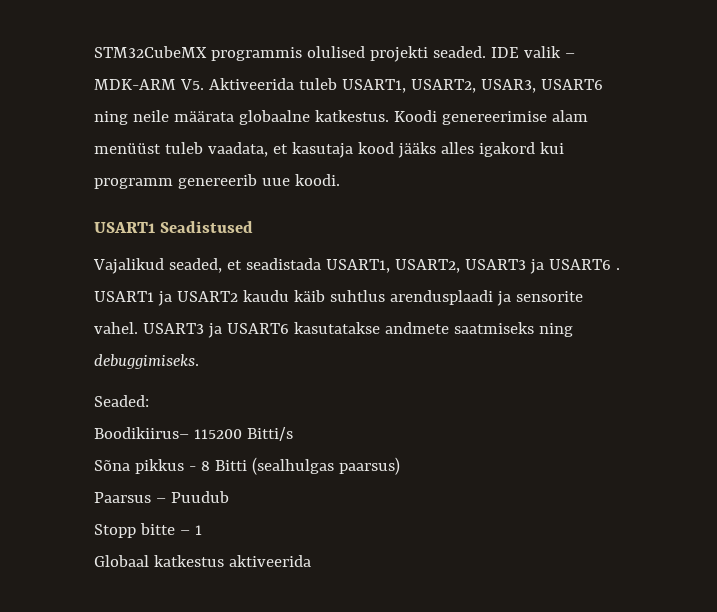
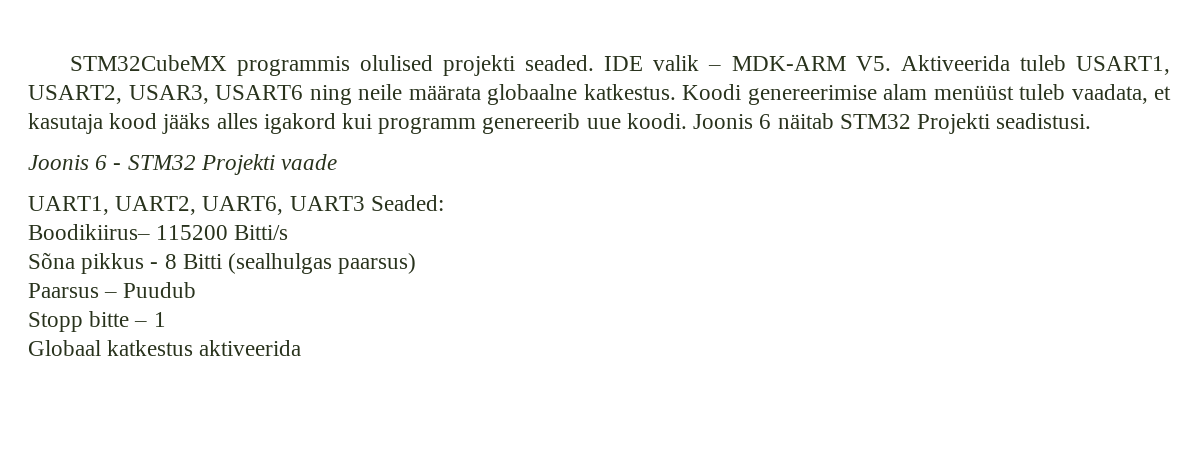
- Koodi genereerimise alam menüüst tuleb vaadata, et kasutaja kood jääks alles igakord kui programm genereerib uue koodi.
- USART1 Seadistused
- Vajalikud seaded, et seadistada USART1, USART2, USART3 ja USART6 . USART1 ja USART2 kaudu käib suhtlus arendusplaadi ja sensorite vahel. USART3 ja USART6 kasutatakse andmete saatmiseks ning debuggimiseks.
- Seaded:
+ Koodi genereerimise alam menüüst tuleb vaadata, et kasutaja kood jääks alles igakord kui programm genereerib uue koodi. Joonis 6 näitab STM32 Projekti seadistusi.
+ Joonis 6 - STM32 Projekti vaade
+ UART1, UART2, UART6, UART3 Seaded:

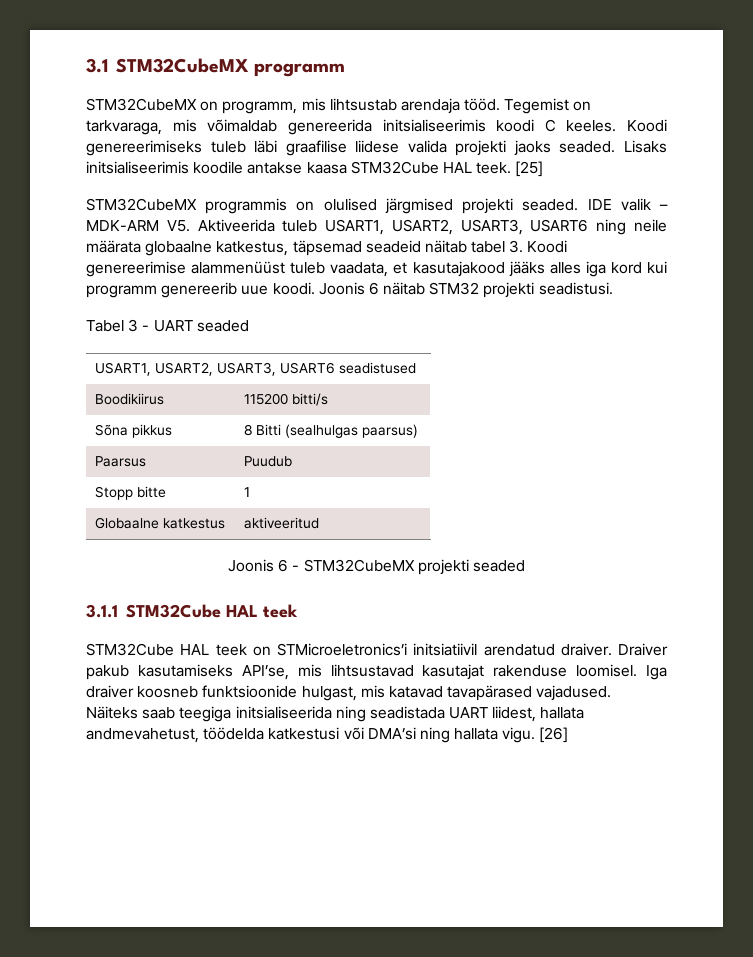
- STM32CubeMX programmis olulised projekti seaded.
+ 3.1 STM32CubeMX programm
+ STM32CubeMX on programm, mis lihtsustab arendaja tööd. Tegemist on tarkvaraga, mis võimaldab genereerida initsialiseerimis koodi C keeles. Koodi genereerimiseks tuleb läbi graafilise liidese valida projekti jaoks seaded. Lisaks initsialiseerimis koodile antakse kaasa STM32Cube HAL teek. [25]
+ STM32CubeMX programmis on olulised järgmised projekti seaded.
- IDE valik – MDK-ARM V5. Aktiveerida tuleb USART1, USART2, USAR3, USART6 ning neile määrata globaalne katkestus. Koodi genereerimise alam menüüst tuleb vaadata, et kasutaja kood jääks alles igakord kui programm genereerib uue koodi.
+ IDE valik – MDK-ARM V5. Aktiveerida tuleb USART1, USART2, USART3, USART6 ning neile määrata globaalne katkestus, täpsemad seadeid näitab tabel 3. Koodi genereerimise alammenüüst tuleb vaadata, et kasutajakood jääks alles iga kord kui programm genereerib uue koodi.
- Joonis 6 näitab STM32 Projekti seadistusi.
+ Joonis 6 näitab STM32 projekti seadistusi.
- Joonis 6 - STM32 Projekti vaade
- UART1, UART2, UART6, UART3 Seaded:
- Boodikiirus– 115200 Bitti/s
- Sõna pikkus - 8 Bitti (sealhulgas paarsus)
- Paarsus – Puudub
- Stopp bitte – 1
- Globaal katkestus aktiveerida
+ Tabel 3 - UART seaded
+ USART1, USART2, USART3, USART6 seadistused
+ Boodikiirus | 115200 bitti/s
+ Sõna pikkus | 8 Bitti (sealhulgas paarsus)
+ Paarsus | Puudub
+ Stopp bitte | 1
+ Globaalne katkestus | aktiveeritud
+ Joonis 6 - STM32CubeMX projekti seaded
+ 3.1.1 STM32Cube HAL teek
+ STM32Cube HAL teek on STMicroeletronics’i initsiatiivil arendatud draiver. Draiver pakub kasutamiseks API’se, mis lihtsustavad kasutajat rakenduse loomisel. Iga draiver koosneb funktsioonide hulgast, mis katavad tavapärased vajadused. Näiteks saab teegiga initsialiseerida ning seadistada UART liidest, hallata andmevahetust, töödelda katkestusi või DMA’si ning hallata vigu. [26]

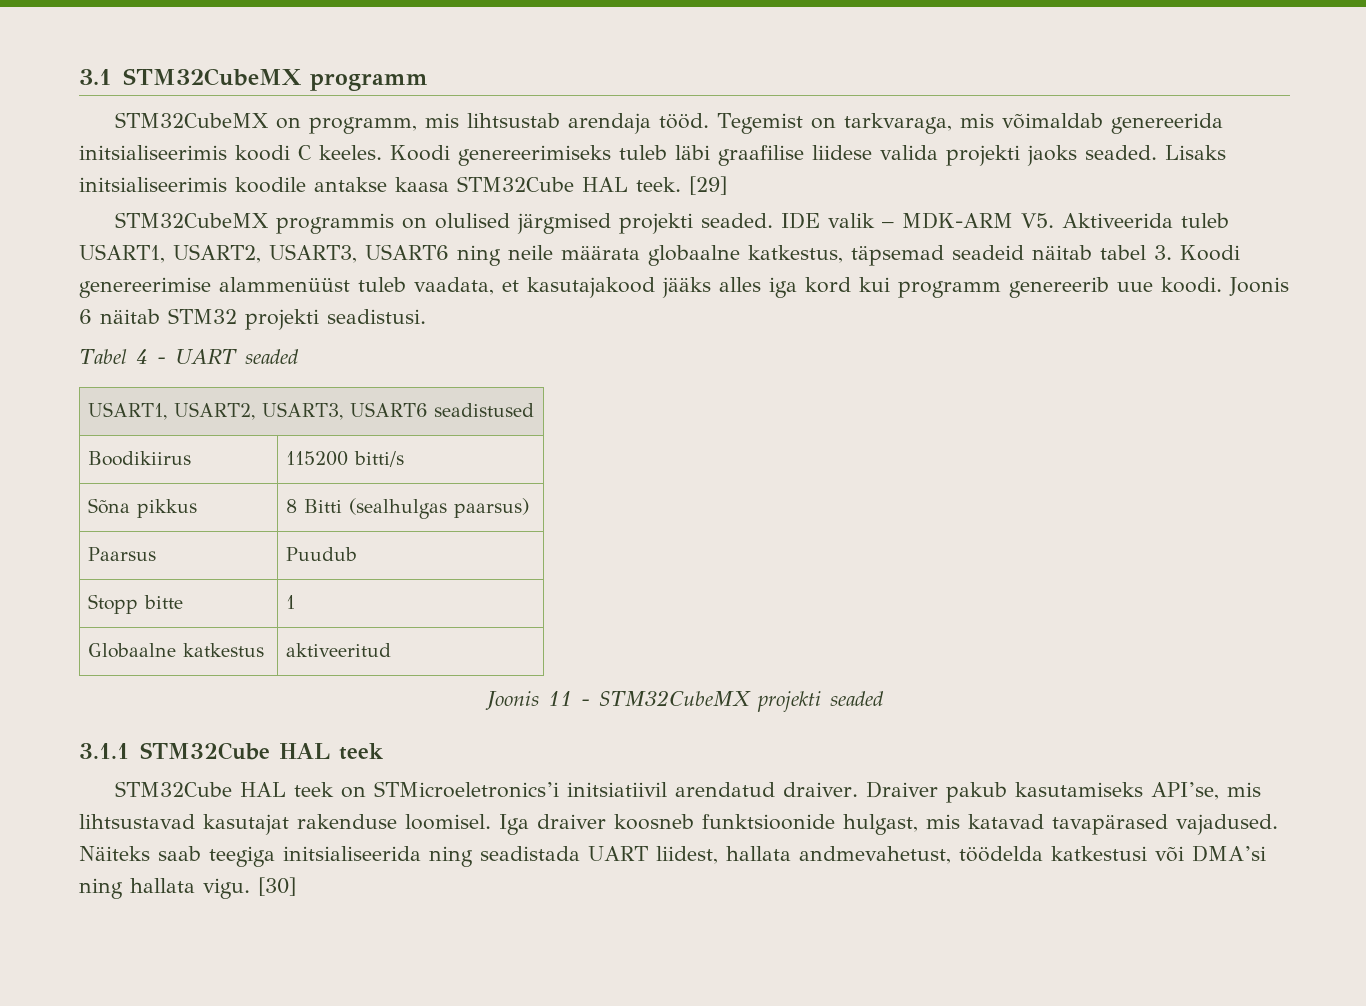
- [25]
+ [29]
- Tabel 3 - UART seaded
+ Tabel 4 - UART seaded
- Joonis 6 - STM32CubeMX projekti seaded
+ Joonis 11 - STM32CubeMX projekti seaded
- [26]
+ [30]

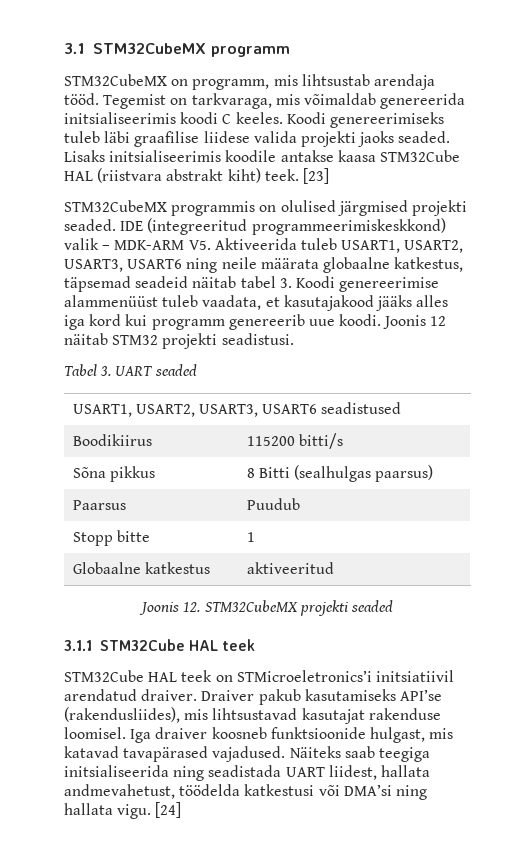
- Lisaks initsialiseerimis koodile antakse kaasa STM32Cube HAL teek. [29]
+ Lisaks initsialiseerimis koodile antakse kaasa STM32Cube HAL (riistvara abstrakt kiht) teek. [23]
- IDE valik – MDK-ARM V5. Aktiveerida tuleb USART1, USART2, USART3, USART6 ning neile määrata globaalne katkestus, täpsemad seadeid näitab tabel 3. Koodi genereerimise alammenüüst tuleb vaadata, et kasutajakood jääks alles iga kord kui programm genereerib uue koodi.
+ IDE (integreeritud programmeerimiskeskkond) valik – MDK-ARM V5. Aktiveerida tuleb USART1, USART2, USART3, USART6 ning neile määrata globaalne katkestus, täpsemad seadeid näitab tabel 3. Koodi genereerimise alammenüüst tuleb vaadata, et kasutajakood jääks alles iga kord kui programm genereerib uue koodi.
- Joonis 6 näitab STM32 projekti seadistusi.
+ Joonis 12 näitab STM32 projekti seadistusi.
- Tabel 4 - UART seaded
+ Tabel 3. UART seaded
- Joonis 11 - STM32CubeMX projekti seaded
+ Joonis 12. STM32CubeMX projekti seaded
- Draiver pakub kasutamiseks API’se, mis lihtsustavad kasutajat rakenduse loomisel.
+ Draiver pakub kasutamiseks API’se (rakendusliides), mis lihtsustavad kasutajat rakenduse loomisel.
- [30]
+ [24]

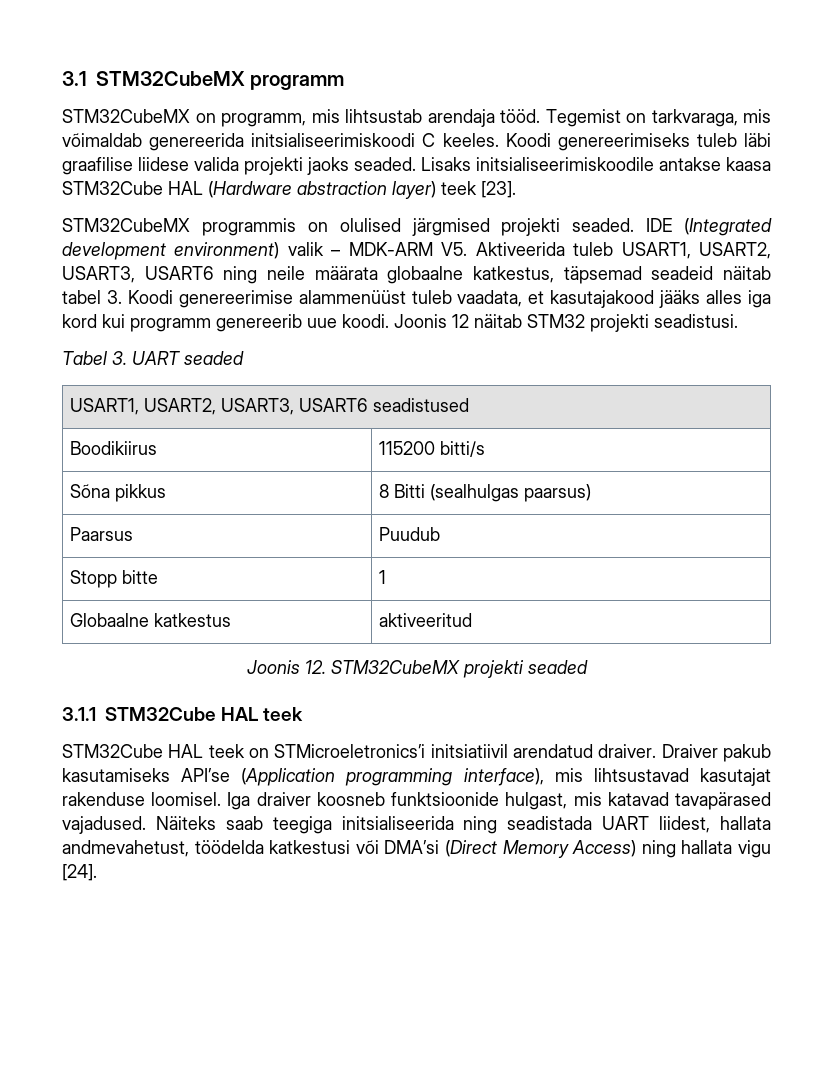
- Tegemist on tarkvaraga, mis võimaldab genereerida initsialiseerimis koodi C keeles.
+ Tegemist on tarkvaraga, mis võimaldab genereerida initsialiseerimiskoodi C keeles.
- Lisaks initsialiseerimis koodile antakse kaasa STM32Cube HAL (riistvara abstrakt kiht) teek. [23]
+ Lisaks initsialiseerimiskoodile antakse kaasa STM32Cube HAL (Hardware abstraction layer) teek [23].
- IDE (integreeritud programmeerimiskeskkond) valik – MDK-ARM V5. Aktiveerida tuleb USART1, USART2, USART3, USART6 ning neile määrata globaalne katkestus, täpsemad seadeid näitab tabel 3. Koodi genereerimise alammenüüst tuleb vaadata, et kasutajakood jääks alles iga kord kui programm genereerib uue koodi.
+ IDE (Integrated development environment) valik – MDK-ARM V5. Aktiveerida tuleb USART1, USART2, USART3, USART6 ning neile määrata globaalne katkestus, täpsemad seadeid näitab tabel 3. Koodi genereerimise alammenüüst tuleb vaadata, et kasutajakood jääks alles iga kord kui programm genereerib uue koodi.
- Draiver pakub kasutamiseks API’se (rakendusliides), mis lihtsustavad kasutajat rakenduse loomisel.
+ Draiver pakub kasutamiseks API’se (Application programming interface), mis lihtsustavad kasutajat rakenduse loomisel.
- Näiteks saab teegiga initsialiseerida ning seadistada UART liidest, hallata andmevahetust, töödelda katkestusi või DMA’si ning hallata vigu. [24]
+ Näiteks saab teegiga initsialiseerida ning seadistada UART liidest, hallata andmevahetust, töödelda katkestusi või DMA’si (Direct Memory Access) ning hallata vigu [24].

